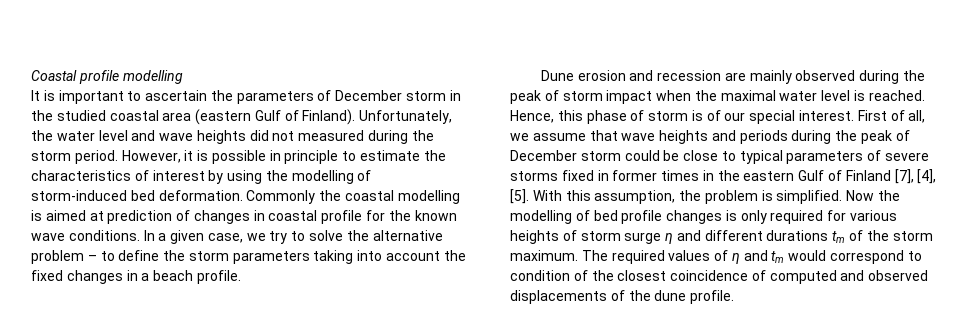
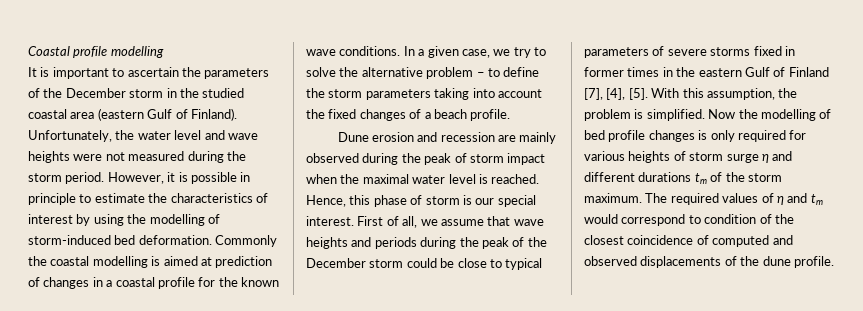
- It is important to ascertain the parameters of December storm in the studied coastal area (eastern Gulf of Finland).
+ It is important to ascertain the parameters of the December storm in the studied coastal area (eastern Gulf of Finland).
- Unfortunately, the water level and wave heights did not measured during the storm period.
+ Unfortunately, the water level and wave heights were not measured during the storm period.
- Commonly the coastal modelling is aimed at prediction of changes in coastal profile for the known wave conditions.
+ Commonly the coastal modelling is aimed at prediction of changes in a coastal profile for the known wave conditions.
- In a given case, we try to solve the alternative problem – to define the storm parameters taking into account the fixed changes in a beach profile.
+ In a given case, we try to solve the alternative problem – to define the storm parameters taking into account the fixed changes of a beach profile.
- Hence, this phase of storm is of our special interest.
+ Hence, this phase of storm is our special interest.
- First of all, we assume that wave heights and periods during the peak of December storm could be close to typical parameters of severe storms fixed in former times in the eastern Gulf of Finland [7], [4], [5].
+ First of all, we assume that wave heights and periods during the peak of the December storm could be close to typical parameters of severe storms fixed in former times in the eastern Gulf of Finland [7], [4], [5].

